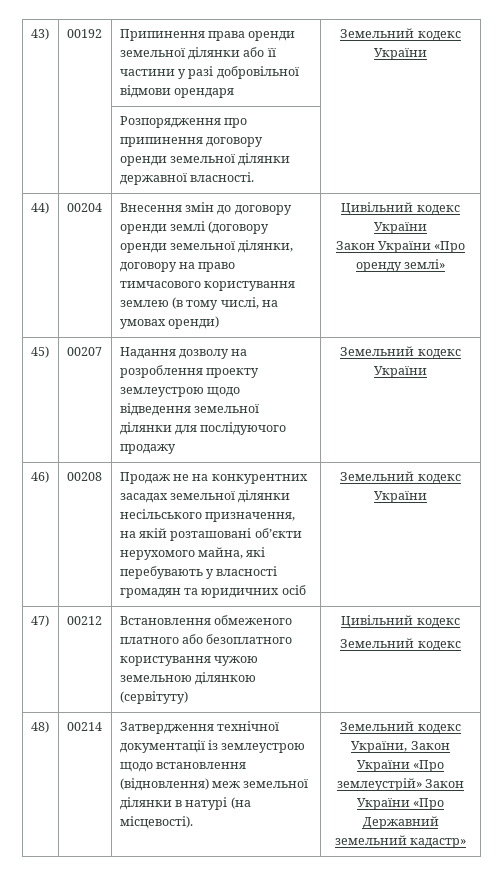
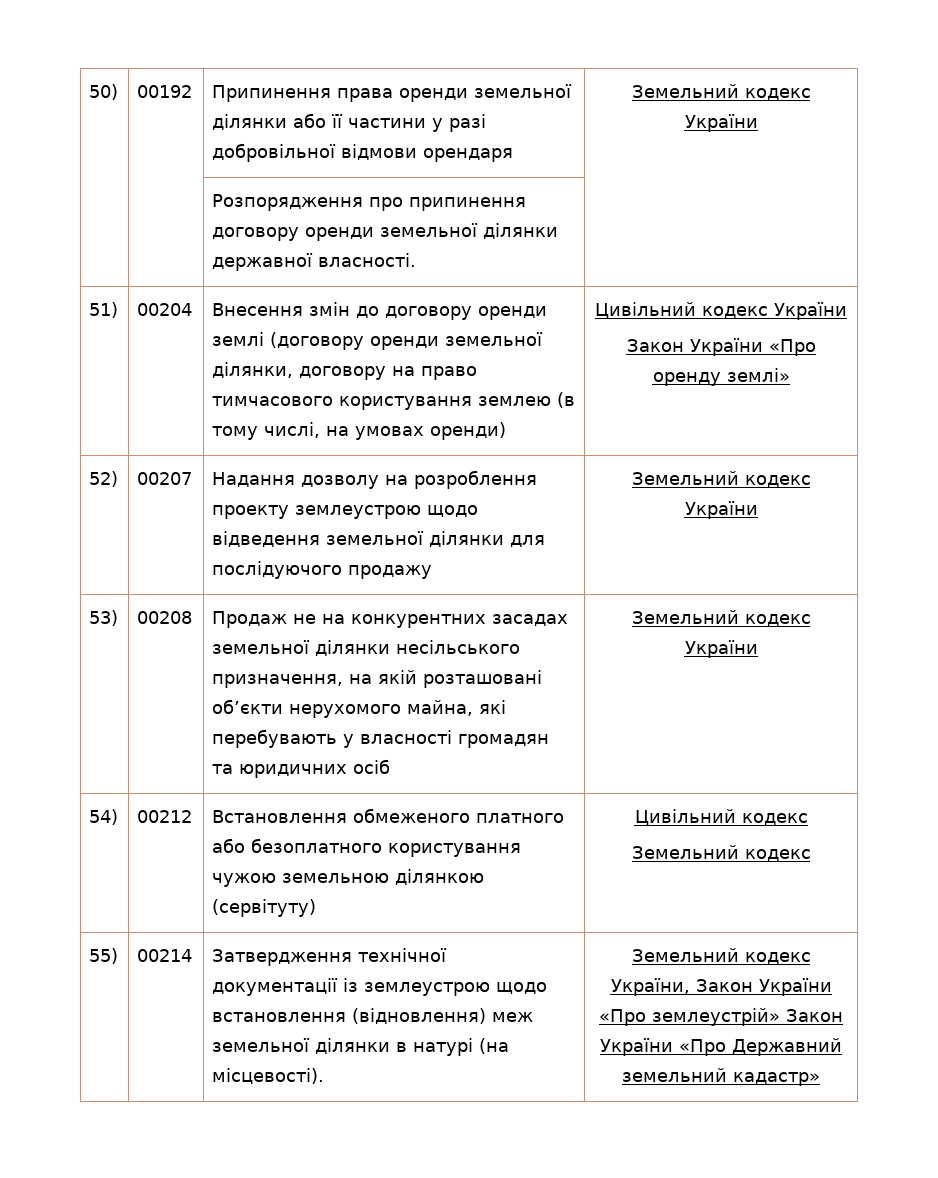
- 43) | 00192 | Припинення права оренди земельної ділянки або її частини у разі добровільної відмови орендаря | Земельний кодекс України
+ 50) | 00192 | Припинення права оренди земельної ділянки або її частини у разі добровільної відмови орендаря | Земельний кодекс України
- 44) | 00204 | Внесення змін до договору оренди землі (договору оренди земельної ділянки, договору на право тимчасового користування землею (в тому числі, на умовах оренди) | Цивільний кодекс України
+ 51) | 00204 | Внесення змін до договору оренди землі (договору оренди земельної ділянки, договору на право тимчасового користування землею (в тому числі, на умовах оренди) | Цивільний кодекс України
- 45) | 00207 | Надання дозволу на розроблення проекту землеустрою щодо відведення земельної ділянки для послідуючого продажу | Земельний кодекс України
+ 52) | 00207 | Надання дозволу на розроблення проекту землеустрою щодо відведення земельної ділянки для послідуючого продажу | Земельний кодекс України
- 46) | 00208 | Продаж не на конкурентних засадах земельної ділянки несільського призначення, на якій розташовані об’єкти нерухомого майна, які перебувають у власності громадян та юридичних осіб | Земельний кодекс України
+ 53) | 00208 | Продаж не на конкурентних засадах земельної ділянки несільського призначення, на якій розташовані об’єкти нерухомого майна, які перебувають у власності громадян та юридичних осіб | Земельний кодекс України
- 47) | 00212 | Встановлення обмеженого платного або безоплатного користування чужою земельною ділянкою (сервітуту) | Цивільний кодекс
+ 54) | 00212 | Встановлення обмеженого платного або безоплатного користування чужою земельною ділянкою (сервітуту) | Цивільний кодекс
- 48) | 00214 | Затвердження технічної документації із землеустрою щодо встановлення (відновлення) меж земельної ділянки в натурі (на місцевості). | Земельний кодекс України, Закон України «Про землеустрій» Закон України «Про Державний земельний кадастр»
+ 55) | 00214 | Затвердження технічної документації із землеустрою щодо встановлення (відновлення) меж земельної ділянки в натурі (на місцевості). | Земельний кодекс України, Закон України «Про землеустрій» Закон України «Про Державний земельний кадастр»

